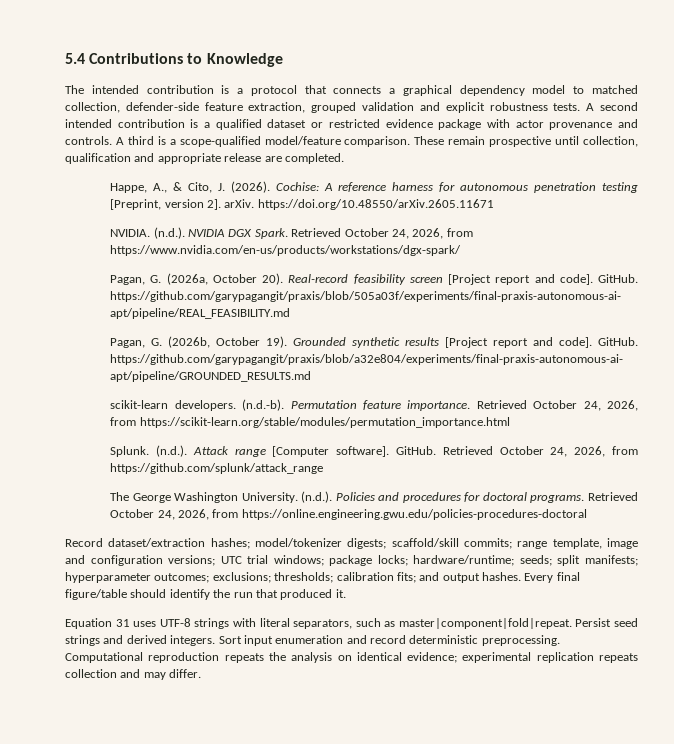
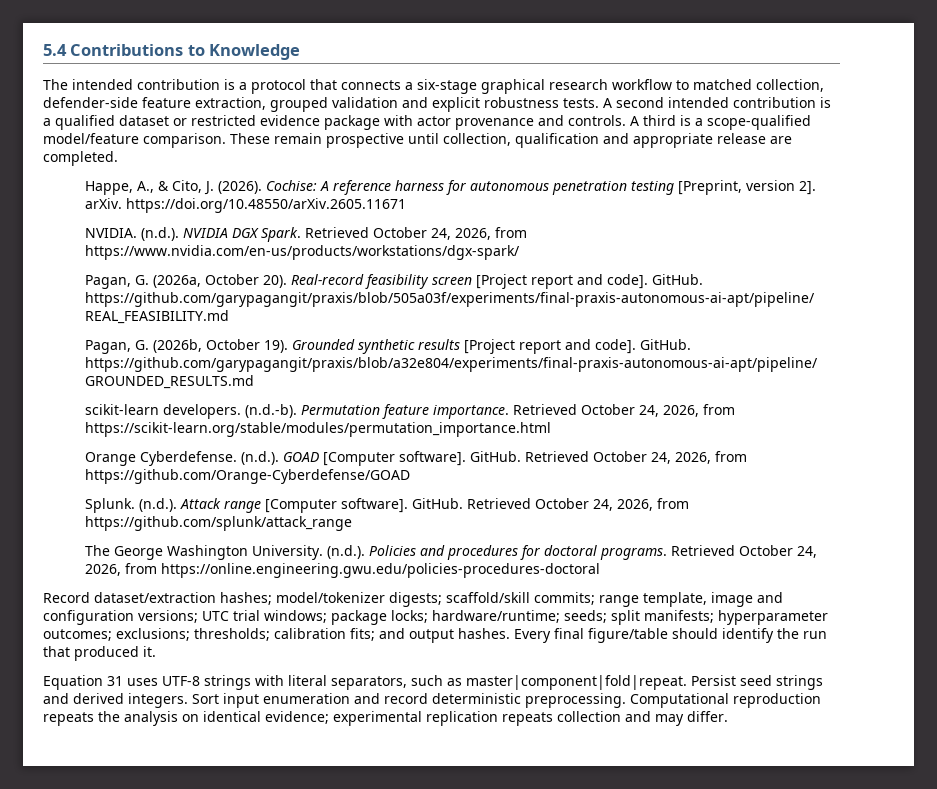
- The intended contribution is a protocol that connects a graphical dependency model to matched collection, defender-side feature extraction, grouped validation and explicit robustness tests.
+ The intended contribution is a protocol that connects a six-stage graphical research workflow to matched collection, defender-side feature extraction, grouped validation and explicit robustness tests.
+ Orange Cyberdefense. (n.d.). GOAD [Computer software]. GitHub. Retrieved October 24, 2026, from https://github.com/Orange-Cyberdefense/GOAD

